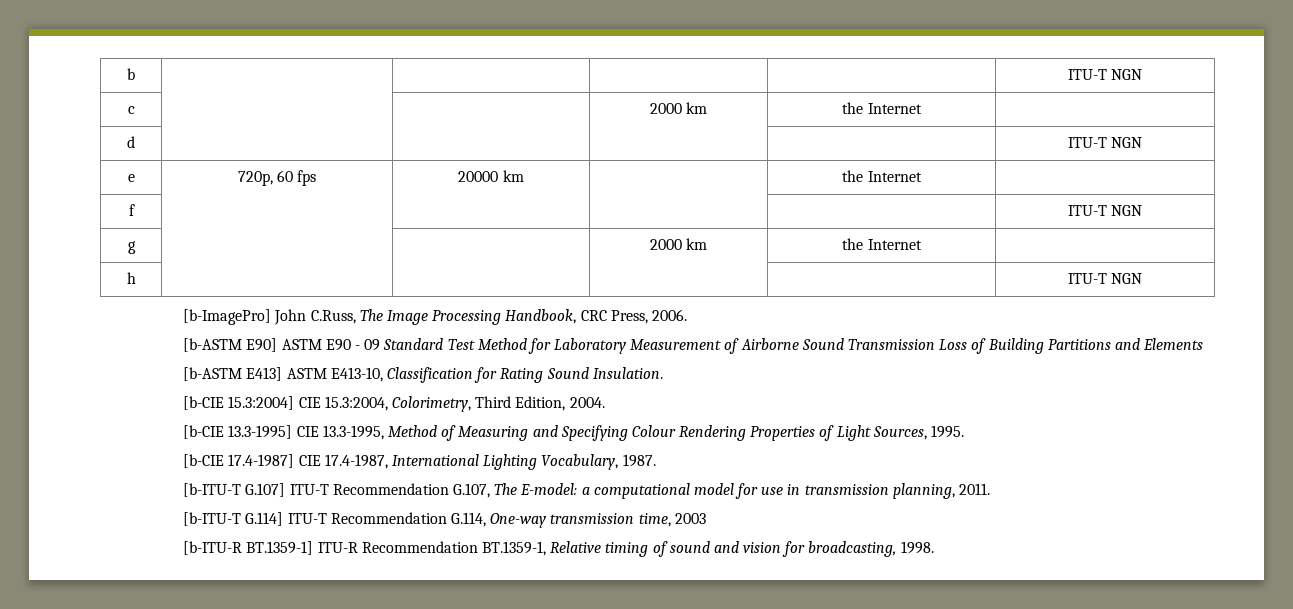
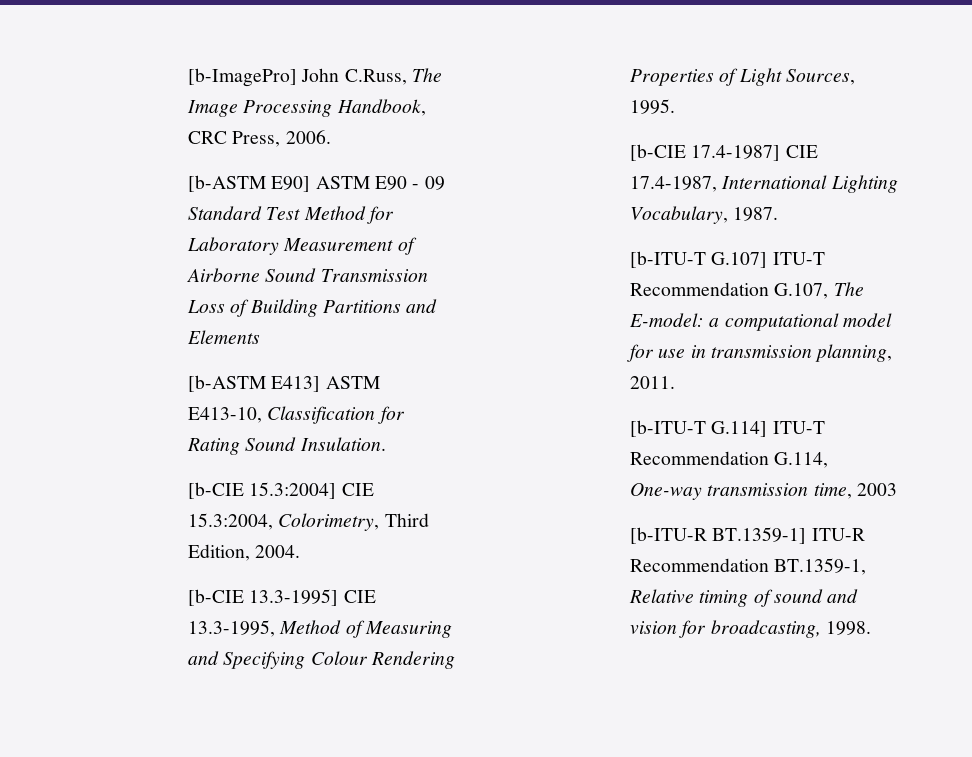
- b | | | | | ITU-T NGN
- c | | | 2000 km | the Internet |
- d | | | | | ITU-T NGN
- e | 720p, 60 fps | 20000 km | | the Internet |
- f | | | | | ITU-T NGN
- g | | | 2000 km | the Internet |
- h | | | | | ITU-T NGN

